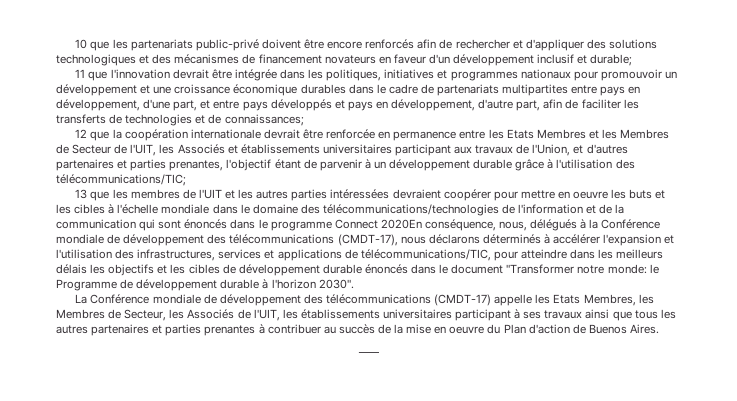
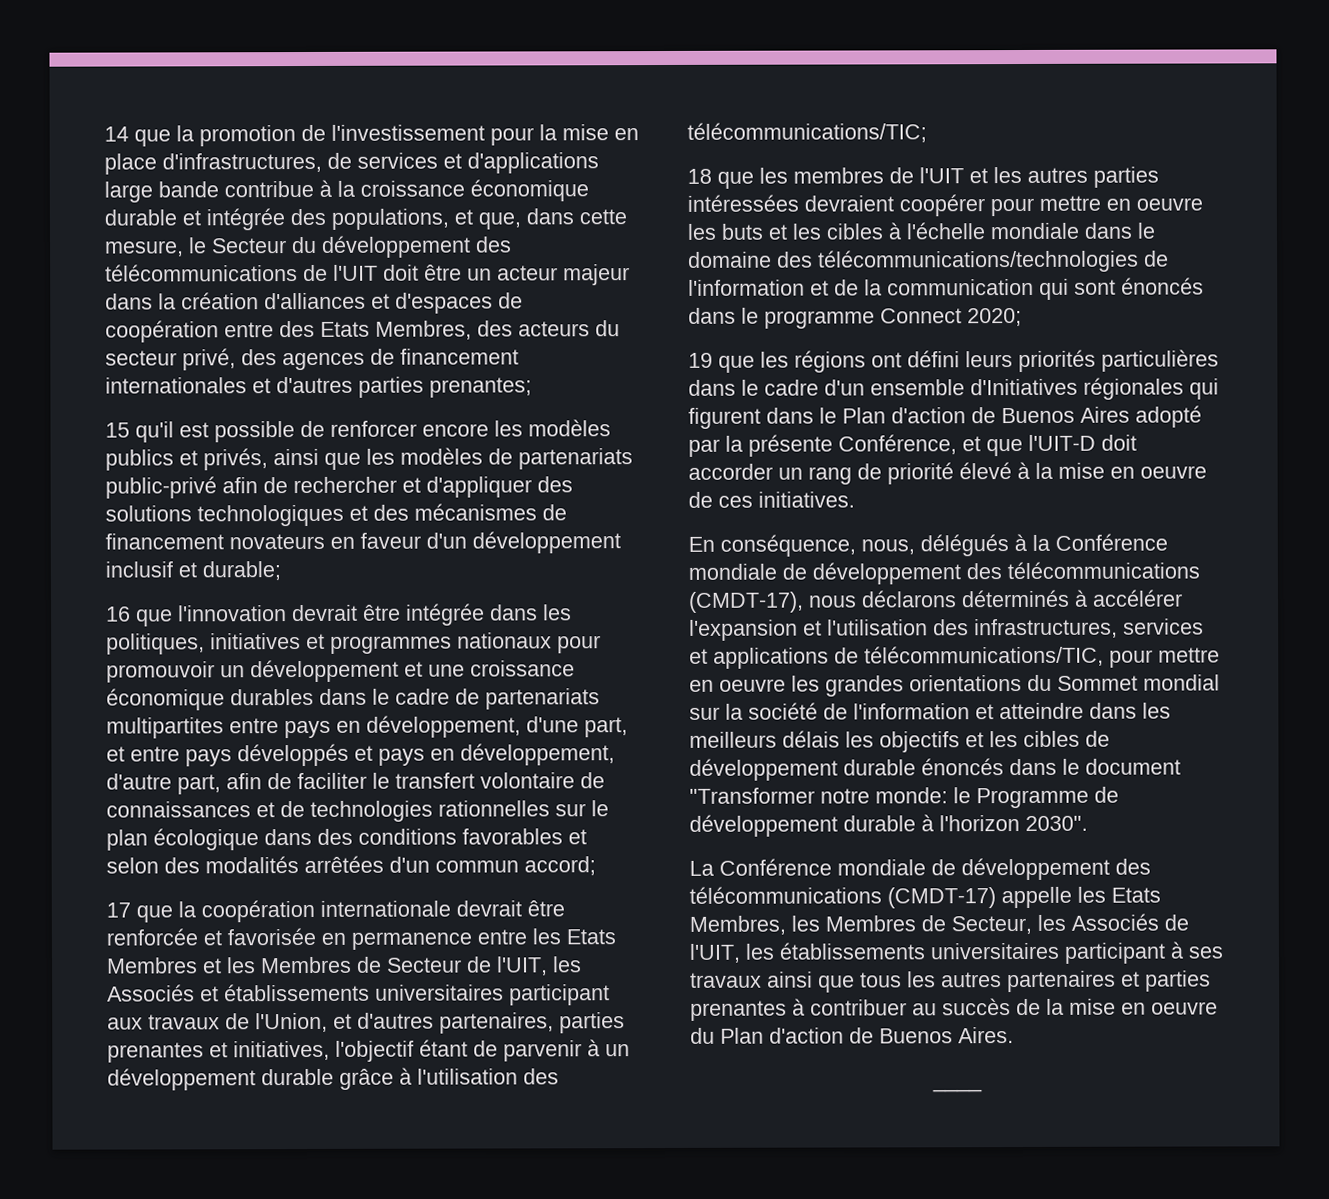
- 10 que les partenariats public-privé doivent être encore renforcés afin de rechercher et d'appliquer des solutions technologiques et des mécanismes de financement novateurs en faveur d'un développement inclusif et durable;
+ 14 que la promotion de l'investissement pour la mise en place d'infrastructures, de services et d'applications large bande contribue à la croissance économique durable et intégrée des populations, et que, dans cette mesure, le Secteur du développement des télécommunications de l'UIT doit être un acteur majeur dans la création d'alliances et d'espaces de coopération entre des Etats Membres, des acteurs du secteur privé, des agences de financement internationales et d'autres parties prenantes;
+ 15 qu'il est possible de renforcer encore les modèles publics et privés, ainsi que les modèles de partenariats public-privé afin de rechercher et d'appliquer des solutions technologiques et des mécanismes de financement novateurs en faveur d'un développement inclusif et durable;
- 11 que l'innovation devrait être intégrée dans les politiques, initiatives et programmes nationaux pour promouvoir un développement et une croissance économique durables dans le cadre de partenariats multipartites entre pays en développement, d'une part, et entre pays développés et pays en développement, d'autre part, afin de faciliter les transferts de technologies et de connaissances;
- 12 que la coopération internationale devrait être renforcée en permanence entre les Etats Membres et les Membres de Secteur de l'UIT, les Associés et établissements universitaires participant aux travaux de l'Union, et d'autres partenaires et parties prenantes, l'objectif étant de parvenir à un développement durable grâce à l'utilisation des télécommunications/TIC;
+ 16 que l'innovation devrait être intégrée dans les politiques, initiatives et programmes nationaux pour promouvoir un développement et une croissance économique durables dans le cadre de partenariats multipartites entre pays en développement, d'une part, et entre pays développés et pays en développement, d'autre part, afin de faciliter le transfert volontaire de connaissances et de technologies rationnelles sur le plan écologique dans des conditions favorables et selon des modalités arrêtées d'un commun accord;
+ 17 que la coopération internationale devrait être renforcée et favorisée en permanence entre les Etats Membres et les Membres de Secteur de l'UIT, les Associés et établissements universitaires participant aux travaux de l'Union, et d'autres partenaires, parties prenantes et initiatives, l'objectif étant de parvenir à un développement durable grâce à l'utilisation des télécommunications/TIC;
- 13 que les membres de l'UIT et les autres parties intéressées devraient coopérer pour mettre en oeuvre les buts et les cibles à l'échelle mondiale dans le domaine des télécommunications/technologies de l'information et de la communication qui sont énoncés dans le programme Connect 2020En conséquence, nous, délégués à la Conférence mondiale de développement des télécommunications (CMDT-17), nous déclarons déterminés à accélérer l'expansion et l'utilisation des infrastructures, services et applications de télécommunications/TIC, pour atteindre dans les meilleurs délais les objectifs et les cibles de développement durable énoncés dans le document "Transformer notre monde:
+ 18 que les membres de l'UIT et les autres parties intéressées devraient coopérer pour mettre en oeuvre les buts et les cibles à l'échelle mondiale dans le domaine des télécommunications/technologies de l'information et de la communication qui sont énoncés dans le programme Connect 2020;
+ 19 que les régions ont défini leurs priorités particulières dans le cadre d'un ensemble d'Initiatives régionales qui figurent dans le Plan d'action de Buenos Aires adopté par la présente Conférence, et que l'UIT-D doit accorder un rang de priorité élevé à la mise en oeuvre de ces initiatives.
+ En conséquence, nous, délégués à la Conférence mondiale de développement des télécommunications (CMDT-17), nous déclarons déterminés à accélérer l'expansion et l'utilisation des infrastructures, services et applications de télécommunications/TIC, pour mettre en oeuvre les grandes orientations du Sommet mondial sur la société de l'information et atteindre dans les meilleurs délais les objectifs et les cibles de développement durable énoncés dans le document "Transformer notre monde:

